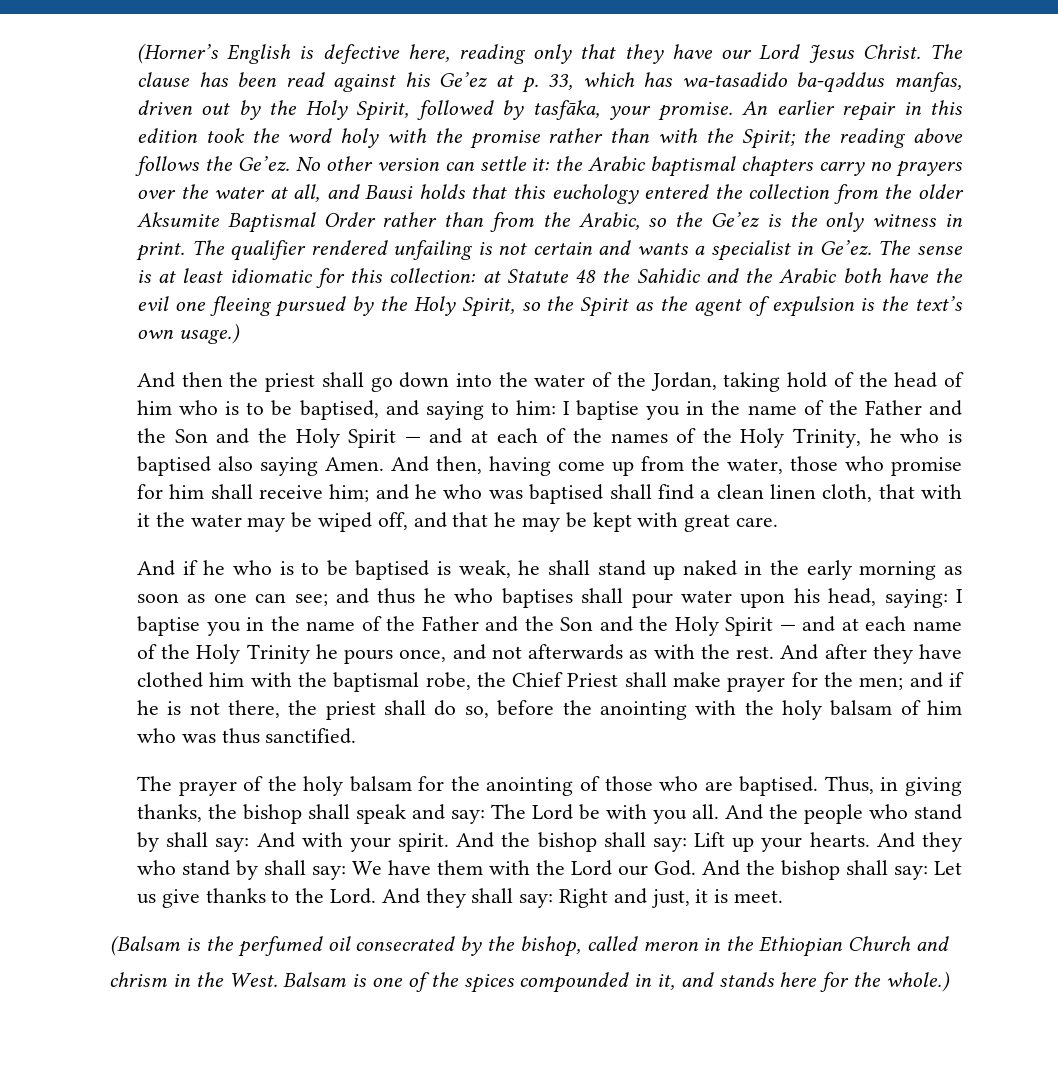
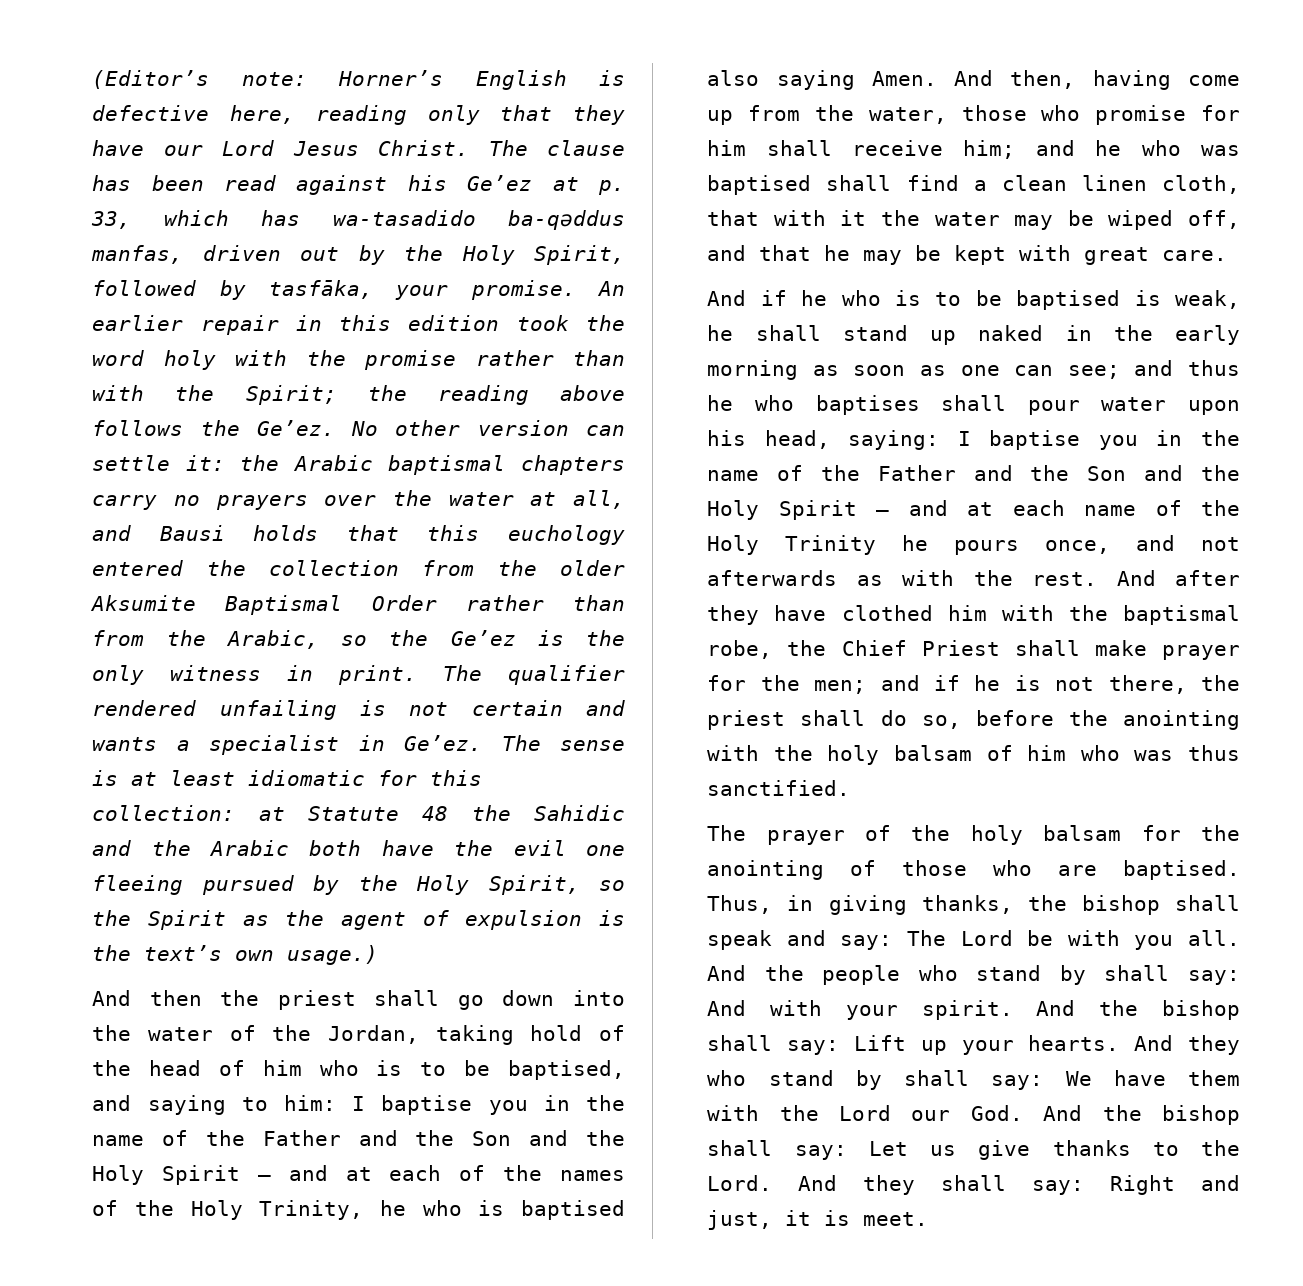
- (Horner’s English is defective here, reading only that they have our Lord Jesus Christ.
+ (Editor’s note: Horner’s English is defective here, reading only that they have our Lord Jesus Christ.
- (Balsam is the perfumed oil consecrated by the bishop, called meron in the Ethiopian Church and
- chrism in the West. Balsam is one of the spices compounded in it, and stands here for the whole.)

